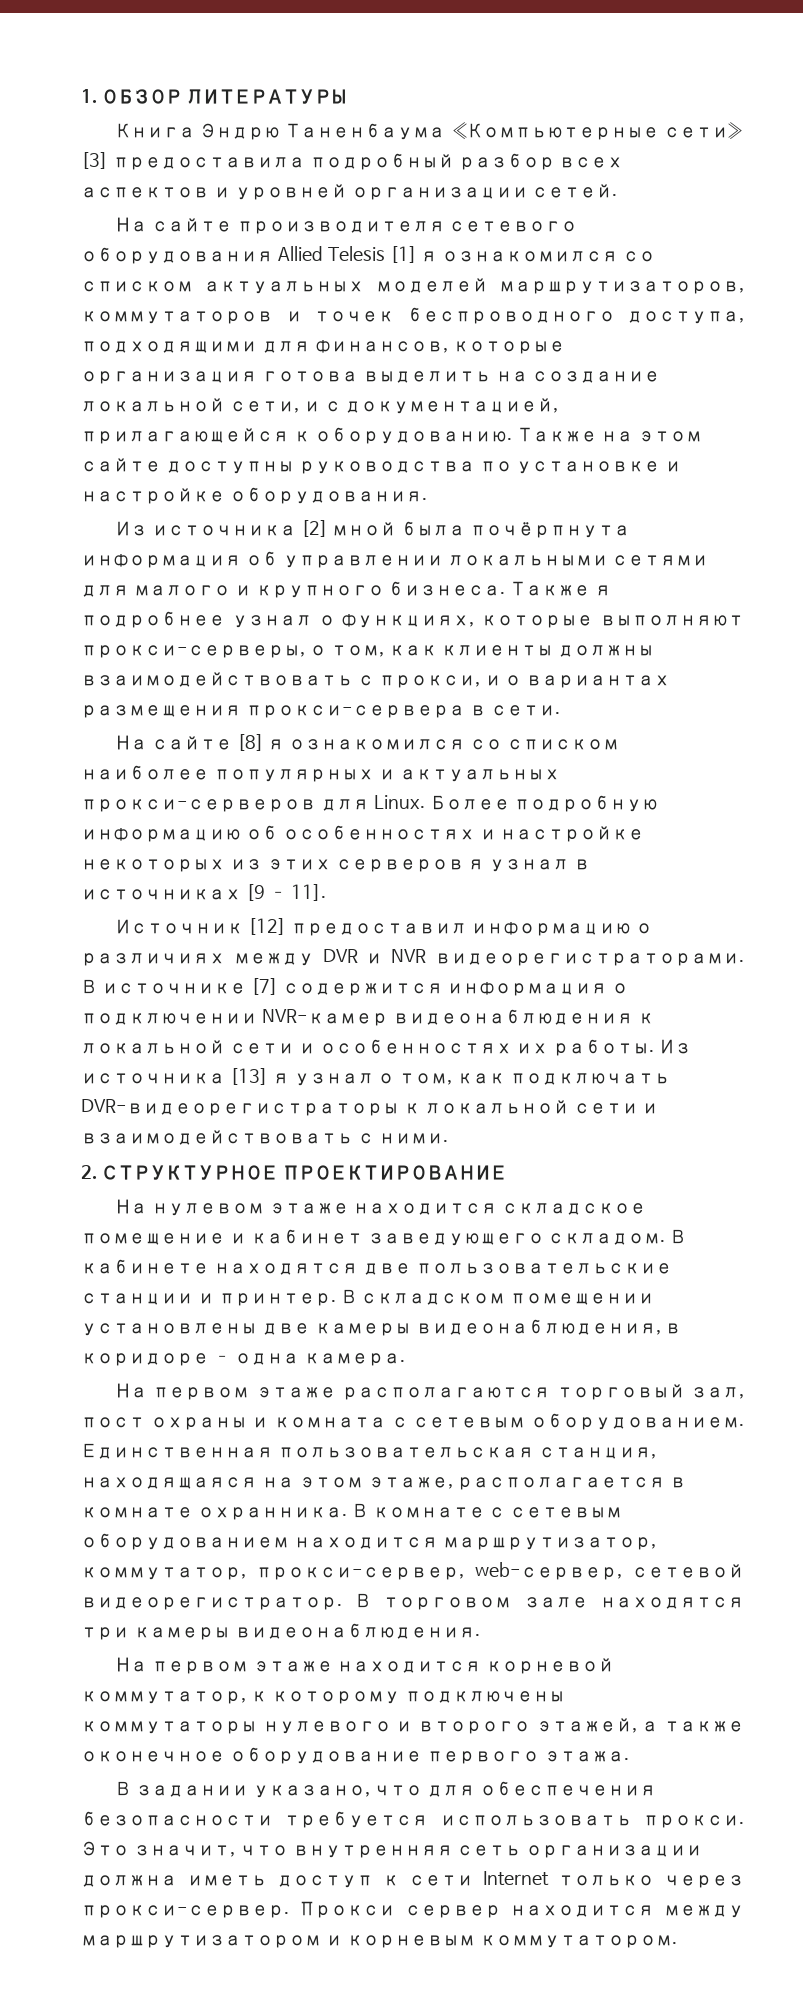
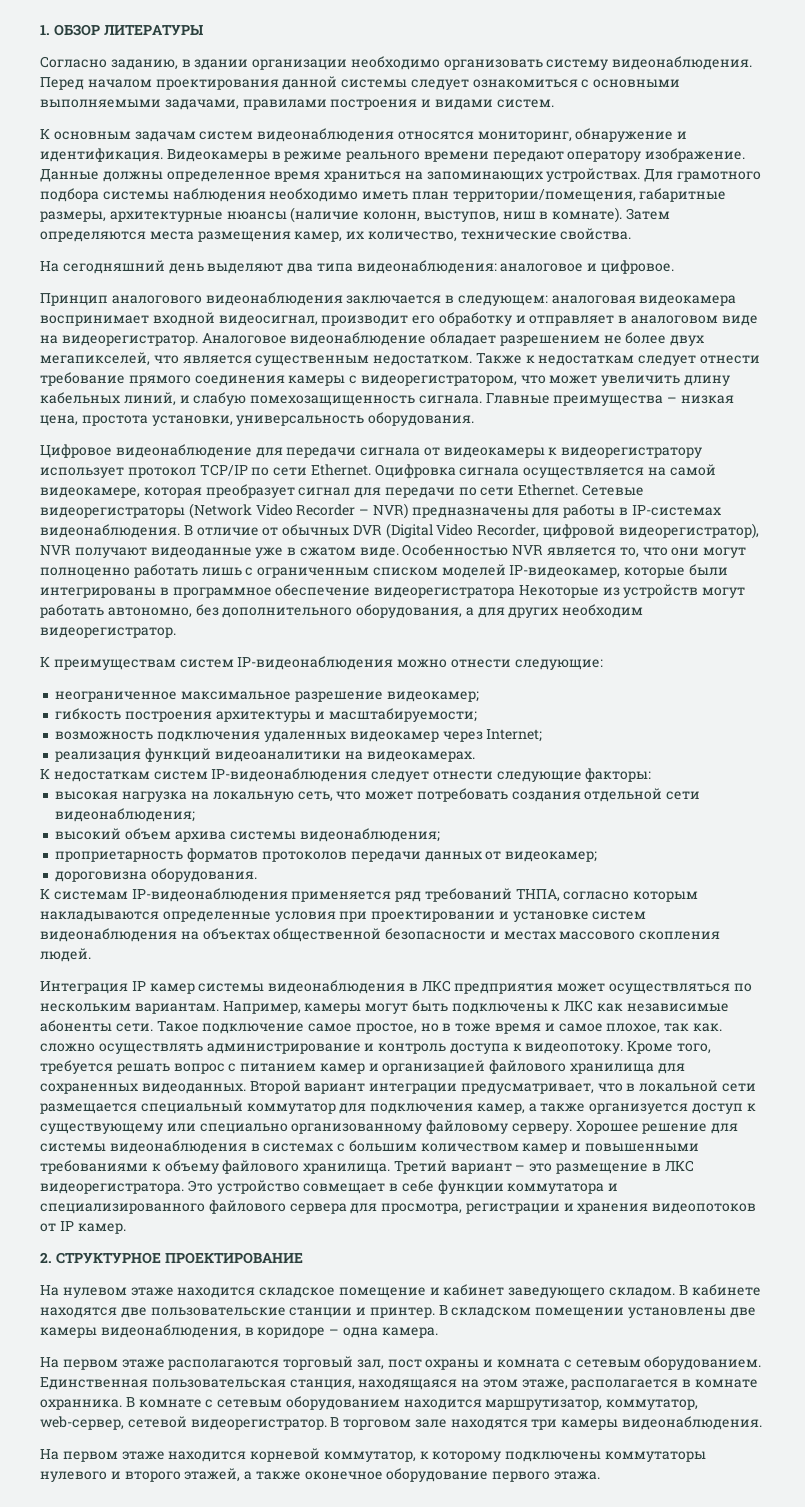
- Книга Эндрю Таненбаума «Компьютерные сети» [3] предоставила подробный разбор всех аспектов и уровней организации сетей.
- На сайте производителя сетевого оборудования Allied Telesis [1] я ознакомился со списком актуальных моделей маршрутизаторов, коммутаторов и точек беспроводного доступа, подходящими для финансов, которые организация готова выделить на создание локальной сети, и с документацией, прилагающейся к оборудованию. Также на этом сайте доступны руководства по установке и настройке оборудования.
- Из источника [2] мной была почёрпнута информация об управлении локальными сетями для малого и крупного бизнеса. Также я подробнее узнал о функциях, которые выполняют прокси-серверы, о том, как клиенты должны взаимодействовать с прокси, и о вариантах размещения прокси-сервера в сети.
- На сайте [8] я ознакомился со списком наиболее популярных и актуальных прокси-серверов для Linux. Более подробную информацию об особенностях и настройке некоторых из этих серверов я узнал в источниках [9 – 11].
- Источник [12] предоставил информацию о различиях между DVR и NVR видеорегистраторами. В источнике [7] содержится информация о подключении NVR-камер видеонаблюдения к локальной сети и особенностях их работы. Из источника [13] я узнал о том, как подключать DVR-видеорегистраторы к локальной сети и взаимодействовать с ними.
+ Согласно заданию, в здании организации необходимо организовать систему видеонаблюдения. Перед началом проектирования данной системы следует ознакомиться с основными выполняемыми задачами, правилами построения и видами систем.
+ К основным задачам систем видеонаблюдения относятся мониторинг, обнаружение и идентификация. Видеокамеры в режиме реального времени передают оператору изображение. Данные должны определенное время храниться на запоминающих устройствах. Для грамотного подбора системы наблюдения необходимо иметь план территории/помещения, габаритные размеры, архитектурные нюансы (наличие колонн, выступов, ниш в комнате). Затем определяются места размещения камер, их количество, технические свойства.
+ На сегодняшний день выделяют два типа видеонаблюдения: аналоговое и цифровое.
+ Принцип аналогового видеонаблюдения заключается в следующем: аналоговая видеокамера воспринимает входной видеосигнал, производит его обработку и отправляет в аналоговом виде на видеорегистратор. Аналоговое видеонаблюдение обладает разрешением не более двух мегапикселей, что является существенным недостатком. Также к недостаткам следует отнести требование прямого соединения камеры с видеорегистратором, что может увеличить длину кабельных линий, и слабую помехозащищенность сигнала. Главные преимущества – низкая цена, простота установки, универсальность оборудования.
+ Цифровое видеонаблюдение для передачи сигнала от видеокамеры к видеорегистратору использует протокол TCP/IP по сети Ethernet. Оцифровка сигнала осуществляется на самой видеокамере, которая преобразует сигнал для передачи по сети Ethernet. Сетевые видеорегистраторы (Network Video Recorder – NVR) предназначены для работы в IP-системах видеонаблюдения. В отличие от обычных DVR (Digital Video Recorder, цифровой видеорегистратор), NVR получают видеоданные уже в сжатом виде. Особенностью NVR является то, что они могут полноценно работать лишь с ограниченным списком моделей IP-видеокамер, которые были интегрированы в программное обеспечение видеорегистратора Некоторые из устройств могут работать автономно, без дополнительного оборудования, а для других необходим видеорегистратор.
+ К преимуществам систем IP-видеонаблюдения можно отнести следующие:
+ неограниченное максимальное разрешение видеокамер;
+ гибкость построения архитектуры и масштабируемости;
+ возможность подключения удаленных видеокамер через Internet;
+ реализация функций видеоаналитики на видеокамерах.
+ К недостаткам систем IP-видеонаблюдения следует отнести следующие факторы:
+ высокая нагрузка на локальную сеть, что может потребовать создания отдельной сети видеонаблюдения;
+ высокий объем архива системы видеонаблюдения;
+ проприетарность форматов протоколов передачи данных от видеокамер;
+ дороговизна оборудования.
+ К системам IP-видеонаблюдения применяется ряд требований ТНПА, согласно которым накладываются определенные условия при проектировании и установке систем видеонаблюдения на объектах общественной безопасности и местах массового скопления людей.
+ Интеграция IP камер системы видеонаблюдения в ЛКС предприятия может осуществляться по нескольким вариантам. Например, камеры могут быть подключены к ЛКС как независимые абоненты сети. Такое подключение самое простое, но в тоже время и самое плохое, так как. сложно осуществлять администрирование и контроль доступа к видеопотоку. Кроме того, требуется решать вопрос с питанием камер и организацией файлового хранилища для сохраненных видеоданных. Второй вариант интеграции предусматривает, что в локальной сети размещается специальный коммутатор для подключения камер, а также организуется доступ к существующему или специально организованному файловому серверу. Хорошее решение для системы видеонаблюдения в системах с большим количеством камер и повышенными требованиями к объему файлового хранилища. Третий вариант – это размещение в ЛКС видеорегистратора. Это устройство совмещает в себе функции коммутатора и специализированного файлового сервера для просмотра, регистрации и хранения видеопотоков от IP камер.
- В комнате с сетевым оборудованием находится маршрутизатор, коммутатор, прокси-сервер, web-сервер, сетевой видеорегистратор.
+ В комнате с сетевым оборудованием находится маршрутизатор, коммутатор, web-сервер, сетевой видеорегистратор.
- В задании указано, что для обеспечения безопасности требуется использовать прокси. Это значит, что внутренняя сеть организации должна иметь доступ к сети Internet только через прокси-сервер. Прокси сервер находится между маршрутизатором и корневым коммутатором.

